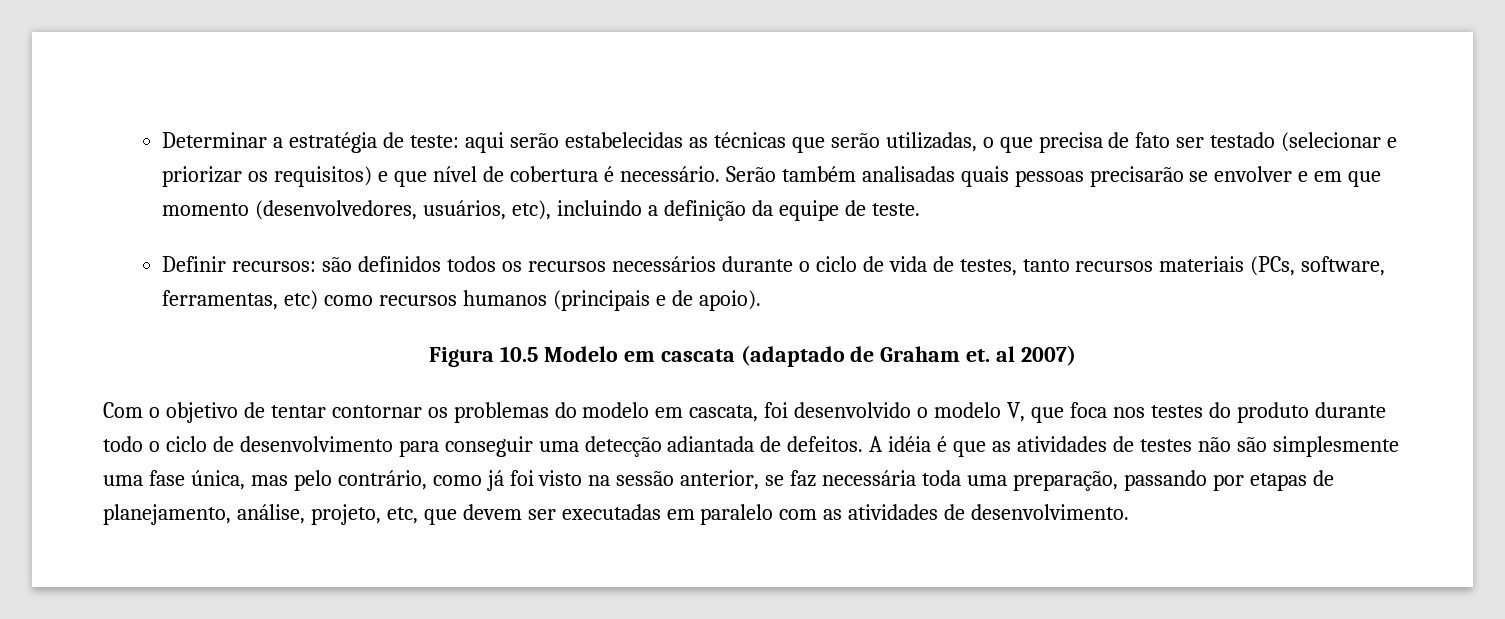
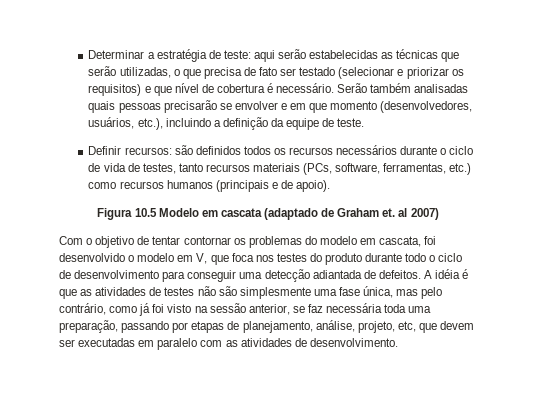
- Serão também analisadas quais pessoas precisarão se envolver e em que momento (desenvolvedores, usuários, etc), incluindo a definição da equipe de teste.
+ Serão também analisadas quais pessoas precisarão se envolver e em que momento (desenvolvedores, usuários, etc.), incluindo a definição da equipe de teste.
- Definir recursos: são definidos todos os recursos necessários durante o ciclo de vida de testes, tanto recursos materiais (PCs, software, ferramentas, etc) como recursos humanos (principais e de apoio).
+ Definir recursos: são definidos todos os recursos necessários durante o ciclo de vida de testes, tanto recursos materiais (PCs, software, ferramentas, etc.) como recursos humanos (principais e de apoio).
- Com o objetivo de tentar contornar os problemas do modelo em cascata, foi desenvolvido o modelo V, que foca nos testes do produto durante todo o ciclo de desenvolvimento para conseguir uma detecção adiantada de defeitos.
+ Com o objetivo de tentar contornar os problemas do modelo em cascata, foi desenvolvido o modelo em V, que foca nos testes do produto durante todo o ciclo de desenvolvimento para conseguir uma detecção adiantada de defeitos.

